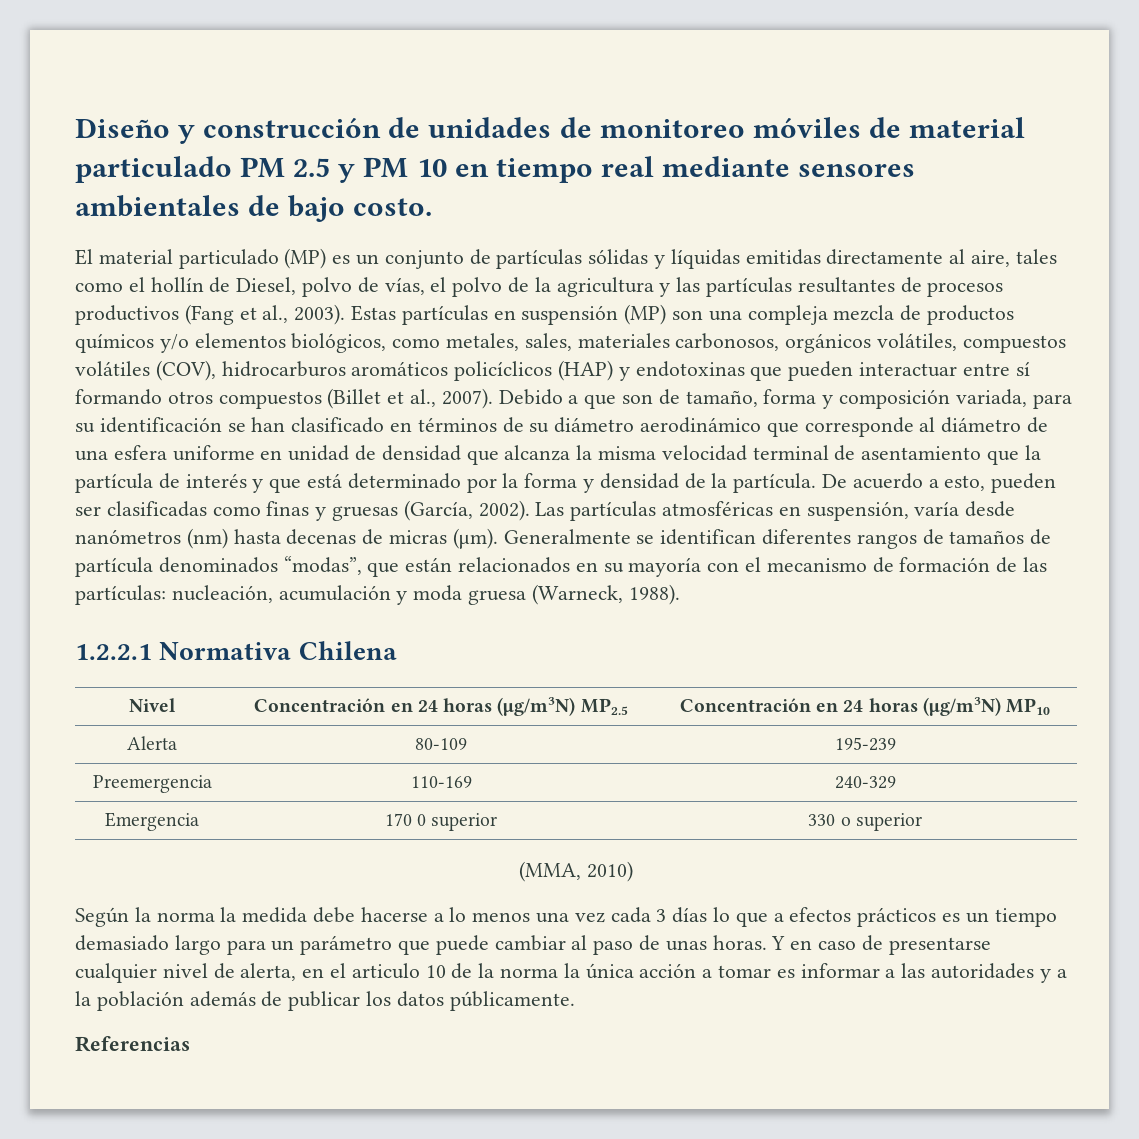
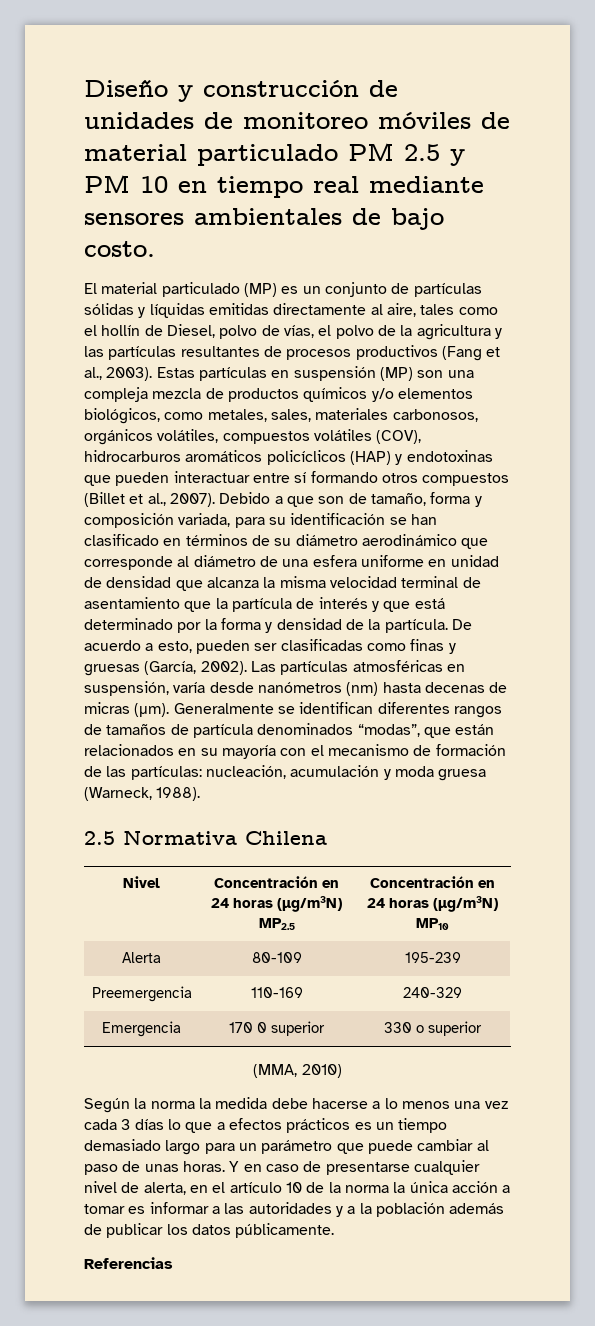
- 1.2.2.1 Normativa Chilena
+ 2.5 Normativa Chilena
- Y en caso de presentarse cualquier nivel de alerta, en el articulo 10 de la norma la única acción a tomar es informar a las autoridades y a la población además de publicar los datos públicamente.
+ Y en caso de presentarse cualquier nivel de alerta, en el artículo 10 de la norma la única acción a tomar es informar a las autoridades y a la población además de publicar los datos públicamente.

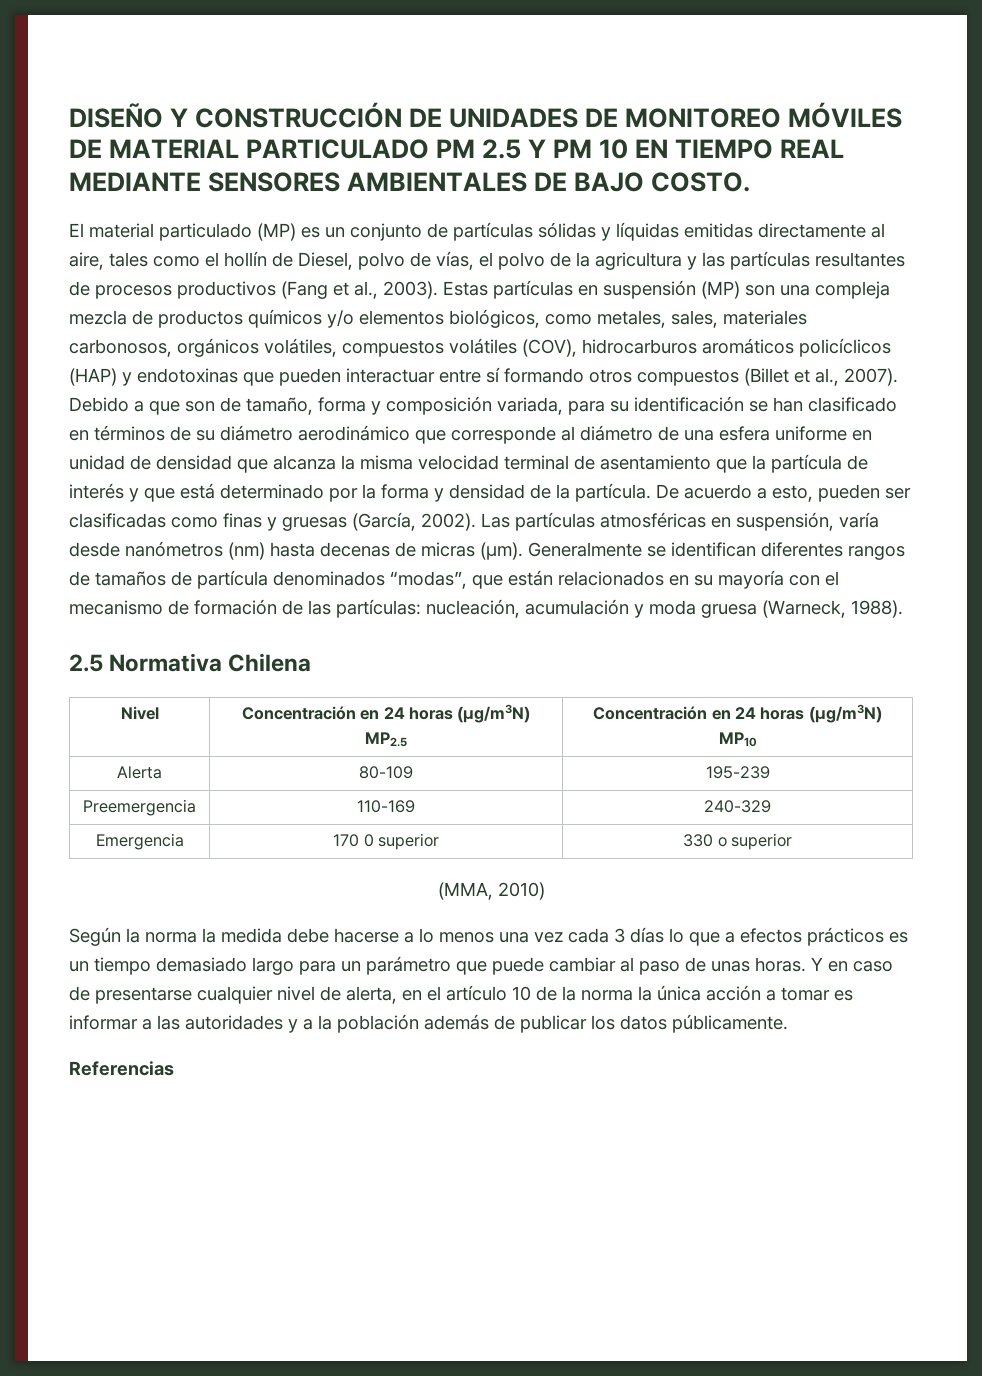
- Diseño y construcción de unidades de monitoreo móviles de material particulado PM 2.5 y PM 10 en tiempo real mediante sensores ambientales de bajo costo.
+ DISEÑO Y CONSTRUCCIÓN DE UNIDADES DE MONITOREO MÓVILES DE MATERIAL PARTICULADO PM 2.5 Y PM 10 EN TIEMPO REAL MEDIANTE SENSORES AMBIENTALES DE BAJO COSTO.

